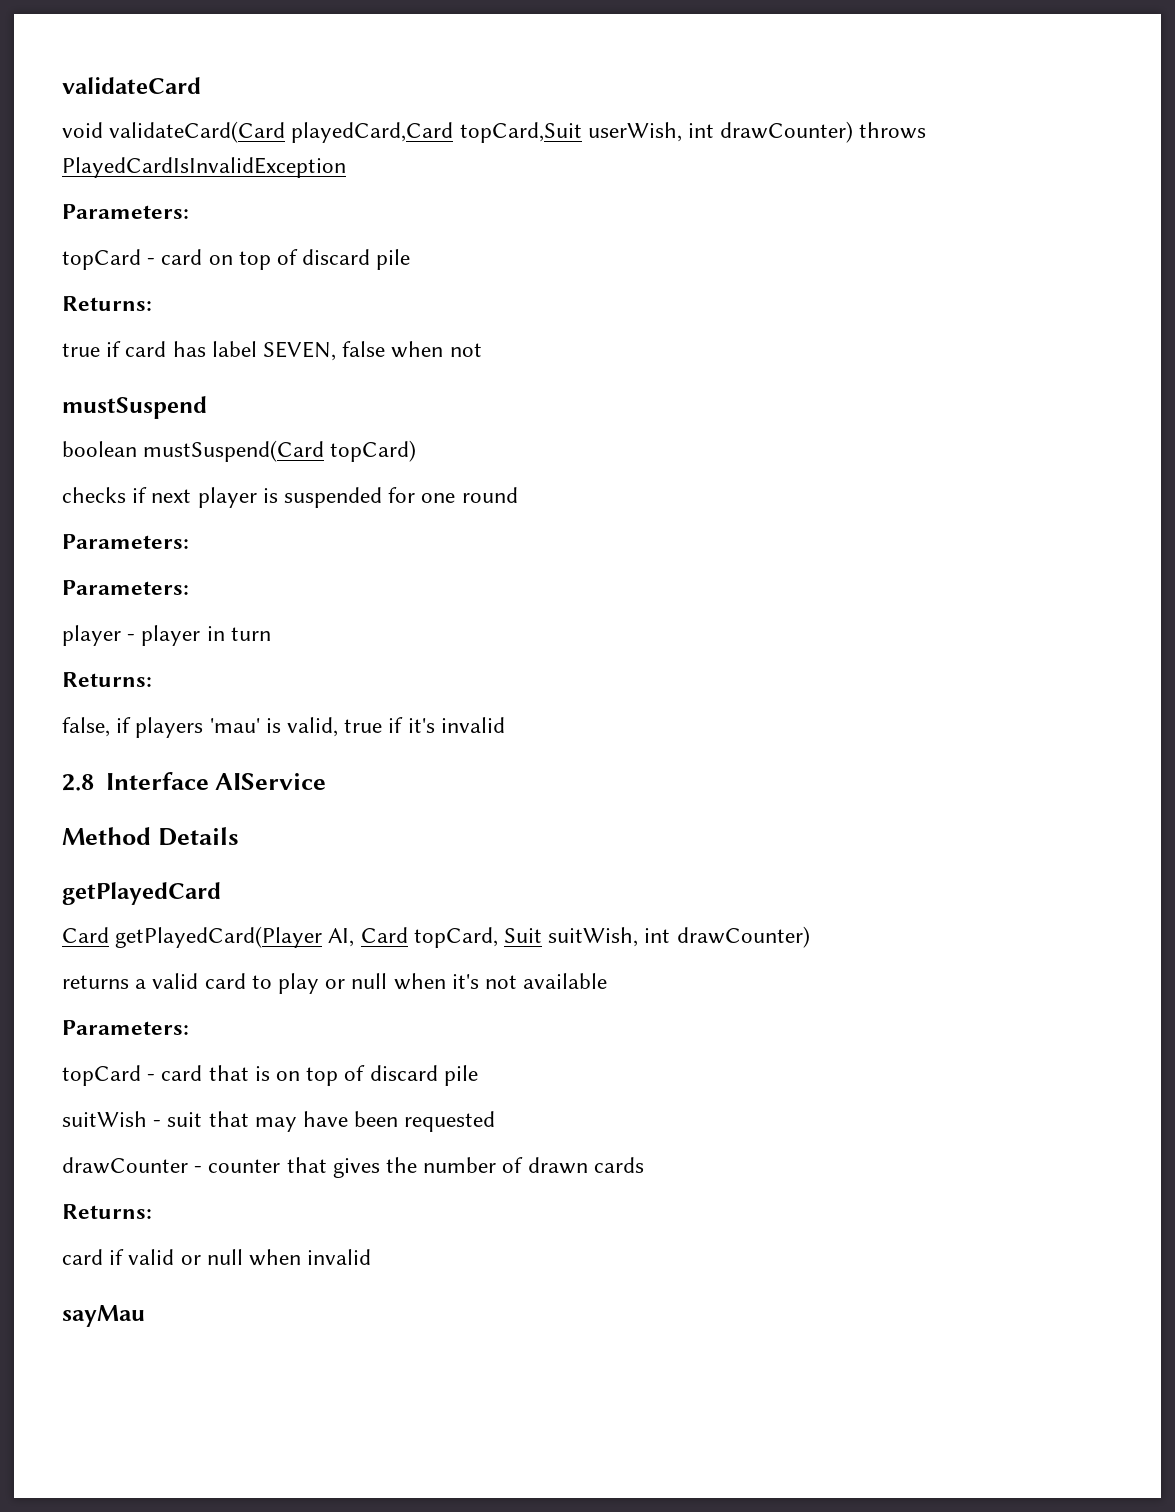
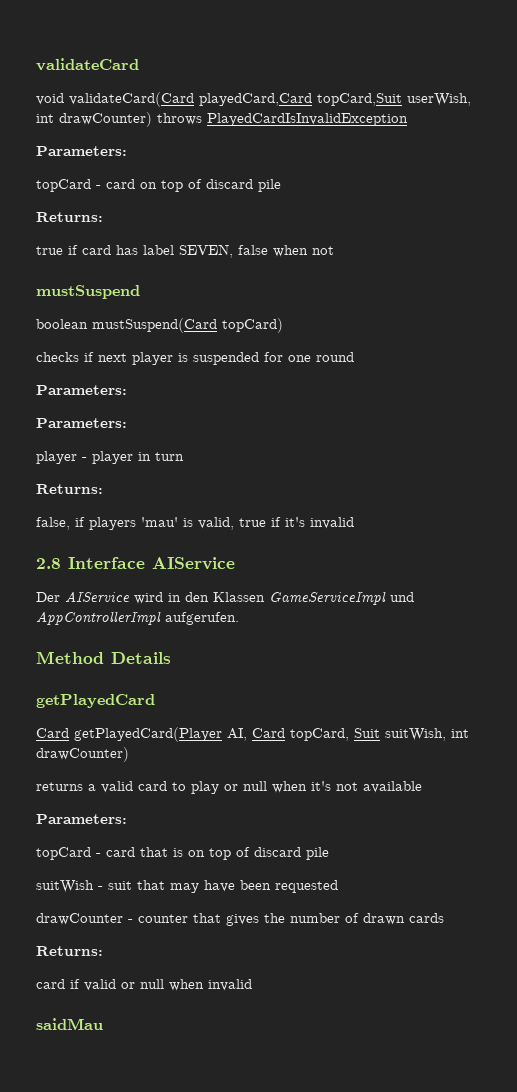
+ Der AIService wird in den Klassen GameServiceImpl und AppControllerImpl aufgerufen.
- sayMau
+ saidMau

